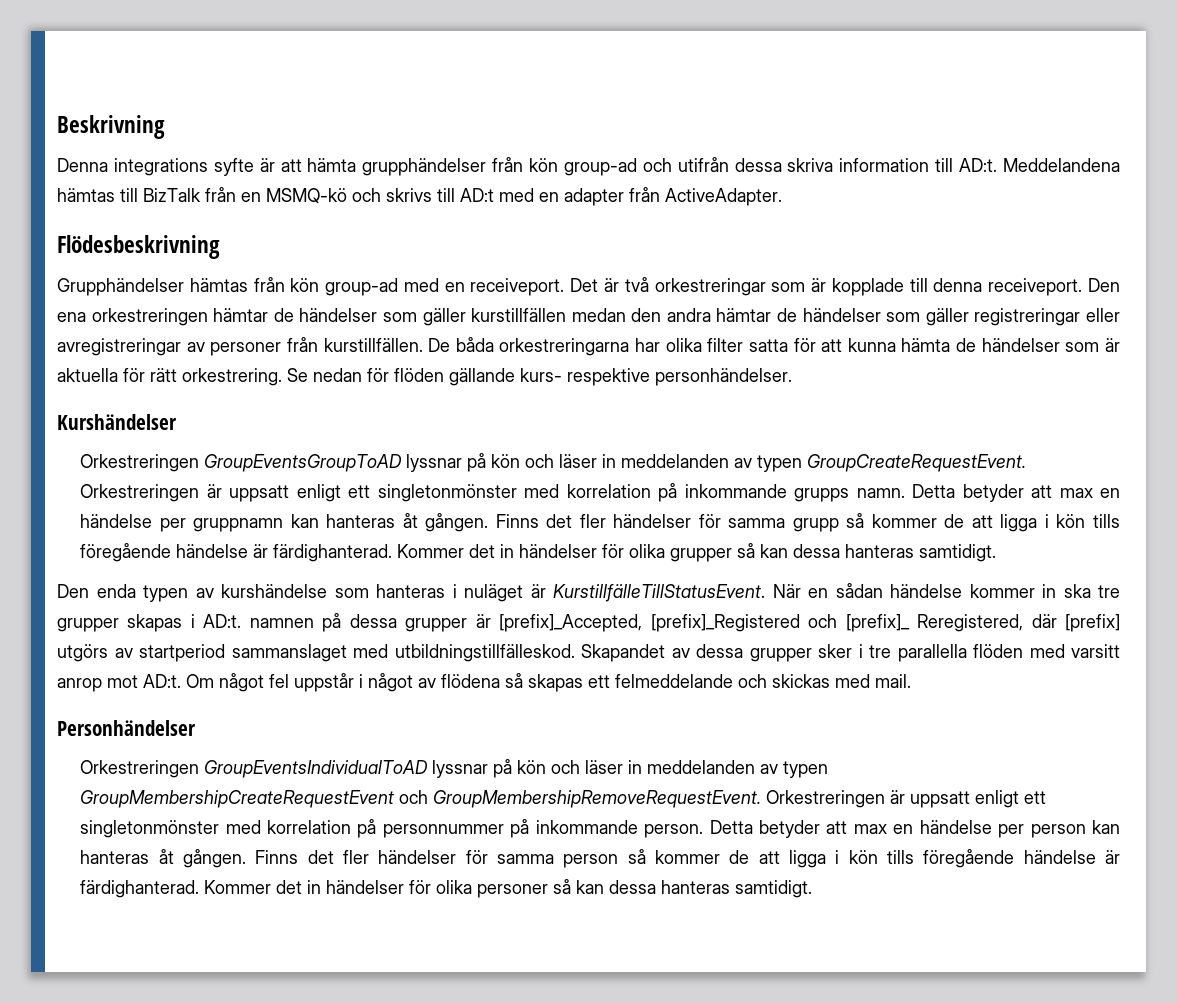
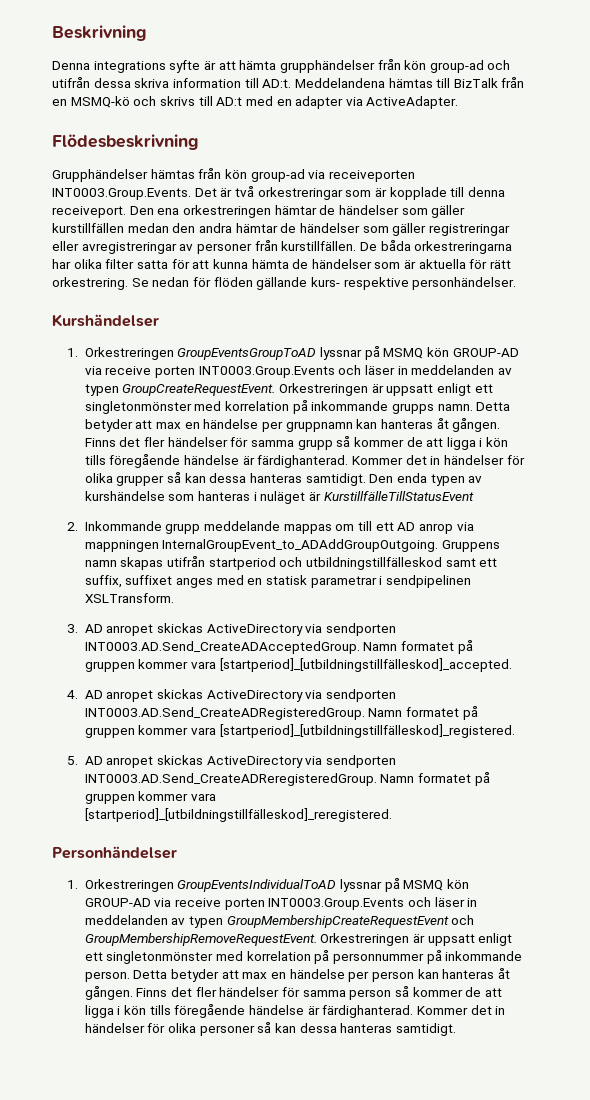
- Meddelandena hämtas till BizTalk från en MSMQ-kö och skrivs till AD:t med en adapter från ActiveAdapter.
+ Meddelandena hämtas till BizTalk från en MSMQ-kö och skrivs till AD:t med en adapter via ActiveAdapter.
- Grupphändelser hämtas från kön group-ad med en receiveport. Det är två orkestreringar som är kopplade till denna receiveport.
+ Grupphändelser hämtas från kön group-ad via receiveporten INT0003.Group.Events. Det är två orkestreringar som är kopplade till denna receiveport.
- Orkestreringen GroupEventsGroupToAD lyssnar på kön och läser in meddelanden av typen GroupCreateRequestEvent.
+ 1. Orkestreringen GroupEventsGroupToAD lyssnar på MSMQ kön GROUP-AD via receive porten INT0003.Group.Events och läser in meddelanden av typen GroupCreateRequestEvent.
- Kommer det in händelser för olika grupper så kan dessa hanteras samtidigt.
- Den enda typen av kurshändelse som hanteras i nuläget är KurstillfälleTillStatusEvent. När en sådan händelse kommer in ska tre grupper skapas i AD:t. namnen på dessa grupper är [prefix]_Accepted, [prefix]_Registered och [prefix]_ Reregistered, där [prefix] utgörs av startperiod sammanslaget med utbildningstillfälleskod. Skapandet av dessa grupper sker i tre parallella flöden med varsitt anrop mot AD:t. Om något fel uppstår i något av flödena så skapas ett felmeddelande och skickas med mail.
+ Kommer det in händelser för olika grupper så kan dessa hanteras samtidigt. Den enda typen av kurshändelse som hanteras i nuläget är KurstillfälleTillStatusEvent
+ 2. Inkommande grupp meddelande mappas om till ett AD anrop via mappningen InternalGroupEvent_to_ADAddGroupOutgoing. Gruppens namn skapas utifrån startperiod och utbildningstillfälleskod samt ett suffix, suffixet anges med en statisk parametrar i sendpipelinen XSLTransform.
+ 3. AD anropet skickas ActiveDirectory via sendporten INT0003.AD.Send_CreateADAcceptedGroup. Namn formatet på gruppen kommer vara [startperiod]_[utbildningstillfälleskod]_accepted.
+ 4. AD anropet skickas ActiveDirectory via sendporten INT0003.AD.Send_CreateADRegisteredGroup. Namn formatet på gruppen kommer vara [startperiod]_[utbildningstillfälleskod]_registered.
+ 5. AD anropet skickas ActiveDirectory via sendporten INT0003.AD.Send_CreateADReregisteredGroup. Namn formatet på gruppen kommer vara [startperiod]_[utbildningstillfälleskod]_reregistered.
- Orkestreringen GroupEventsIndividualToAD lyssnar på kön och läser in meddelanden av typen GroupMembershipCreateRequestEvent och GroupMembershipRemoveRequestEvent.
+ 1. Orkestreringen GroupEventsIndividualToAD lyssnar på MSMQ kön GROUP-AD via receive porten INT0003.Group.Events och läser in meddelanden av typen GroupMembershipCreateRequestEvent och GroupMembershipRemoveRequestEvent.

